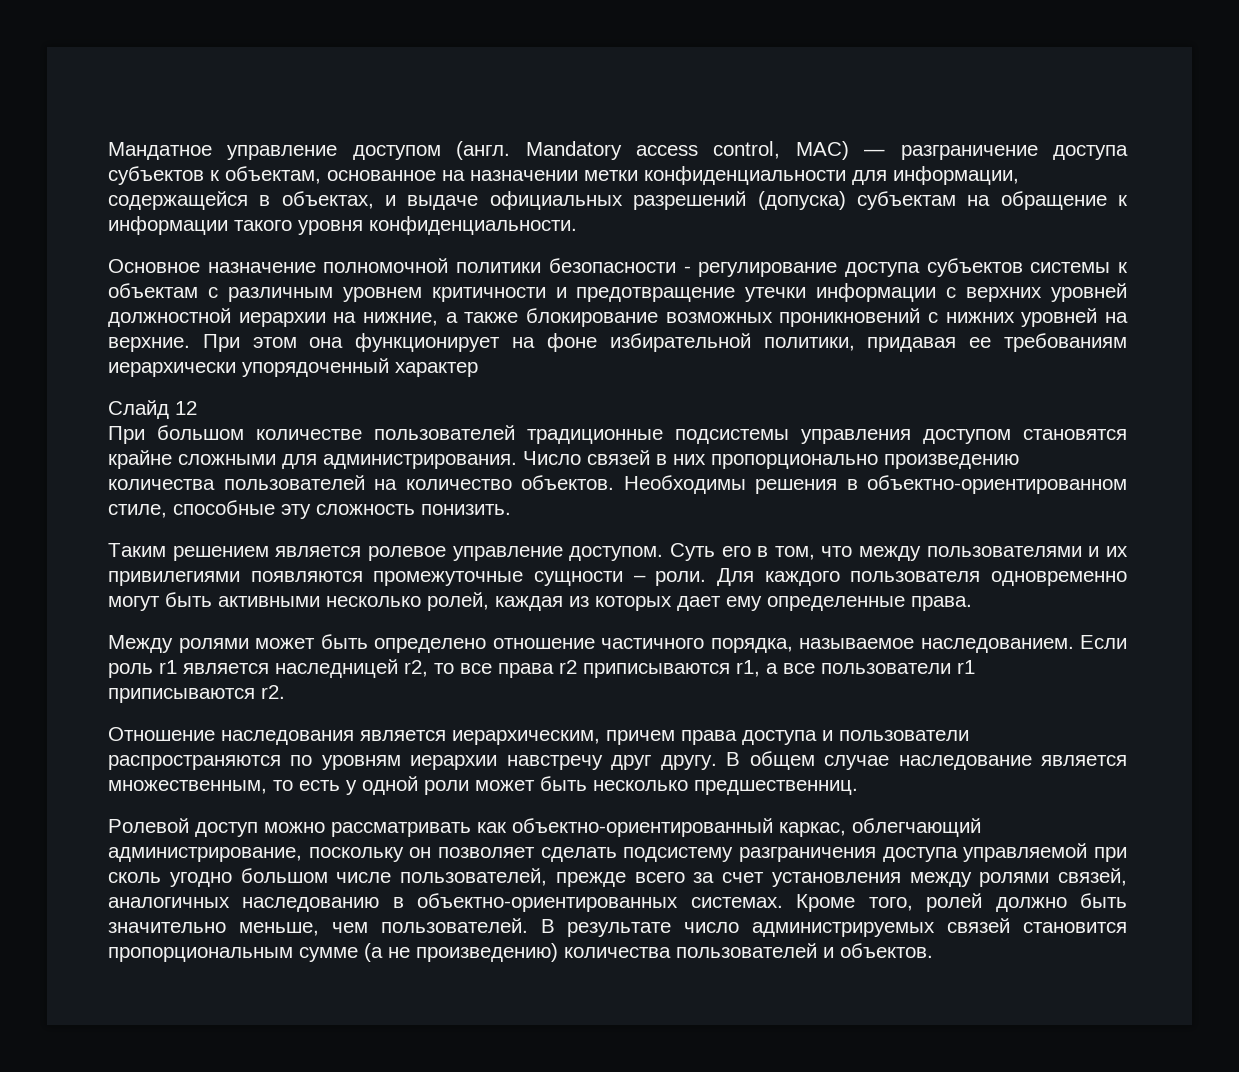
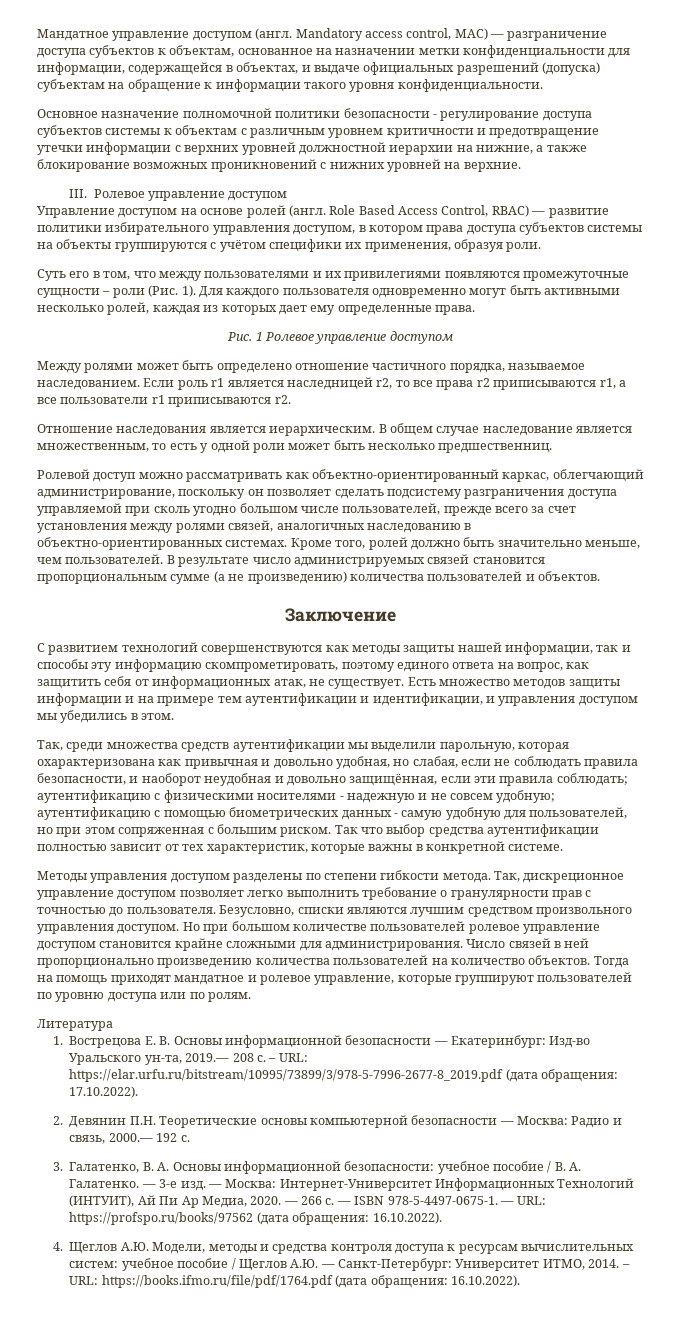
- Основное назначение полномочной политики безопасности - регулирование доступа субъектов системы к объектам с различным уровнем критичности и предотвращение утечки информации с верхних уровней должностной иерархии на нижние, а также блокирование возможных проникновений с нижних уровней на верхние. При этом она функционирует на фоне избирательной политики, придавая ее требованиям иерархически упорядоченный характер
- Слайд 12
- При большом количестве пользователей традиционные подсистемы управления доступом становятся крайне сложными для администрирования. Число связей в них пропорционально произведению количества пользователей на количество объектов. Необходимы решения в объектно-ориентированном стиле, способные эту сложность понизить.
- Таким решением является ролевое управление доступом. Суть его в том, что между пользователями и их привилегиями появляются промежуточные сущности – роли.
+ Основное назначение полномочной политики безопасности - регулирование доступа субъектов системы к объектам с различным уровнем критичности и предотвращение утечки информации с верхних уровней должностной иерархии на нижние, а также блокирование возможных проникновений с нижних уровней на верхние.
+ III. Ролевое управление доступом
+ Управление доступом на основе ролей (англ. Role Based Access Control, RBAC) — развитие политики избирательного управления доступом, в котором права доступа субъектов системы на объекты группируются с учётом специфики их применения, образуя роли.
+ Суть его в том, что между пользователями и их привилегиями появляются промежуточные сущности – роли (Рис. 1).
+ Рис. 1 Ролевое управление доступом
- Отношение наследования является иерархическим, причем права доступа и пользователи распространяются по уровням иерархии навстречу друг другу.
+ Отношение наследования является иерархическим.
+ Заключение
+ С развитием технологий совершенствуются как методы защиты нашей информации, так и способы эту информацию скомпрометировать, поэтому единого ответа на вопрос, как защитить себя от информационных атак, не существует. Есть множество методов защиты информации и на примере тем аутентификации и идентификации, и управления доступом мы убедились в этом.
+ Так, среди множества средств аутентификации мы выделили парольную, которая охарактеризована как привычная и довольно удобная, но слабая, если не соблюдать правила безопасности, и наоборот неудобная и довольно защищённая, если эти правила соблюдать; аутентификацию с физическими носителями - надежную и не совсем удобную; аутентификацию с помощью биометрических данных - самую удобную для пользователей, но при этом сопряженная с большим риском. Так что выбор средства аутентификации полностью зависит от тех характеристик, которые важны в конкретной системе.
+ Методы управления доступом разделены по степени гибкости метода. Так, дискреционное управление доступом позволяет легко выполнить требование о гранулярности прав с точностью до пользователя. Безусловно, списки являются лучшим средством произвольного управления доступом. Но при большом количестве пользователей ролевое управление доступом становится крайне сложными для администрирования. Число связей в ней пропорционально произведению количества пользователей на количество объектов. Тогда на помощь приходят мандатное и ролевое управление, которые группируют пользователей по уровню доступа или по ролям.
+ Литература
+ 1. Вострецова Е. В. Основы информационной безопасности — Екатеринбург: Изд-во Уральского ун-та, 2019.— 208 с. – URL: https://elar.urfu.ru/bitstream/10995/73899/3/978-5-7996-2677-8_2019.pdf (дата обращения: 17.10.2022).
+ 2. Девянин П.Н. Теоретические основы компьютерной безопасности — Москва: Радио и связь, 2000.— 192 с.
+ 3. Галатенко, В. А. Основы информационной безопасности: учебное пособие / В. А. Галатенко. — 3-е изд. — Москва: Интернет-Университет Информационных Технологий (ИНТУИТ), Ай Пи Ар Медиа, 2020. — 266 c. — ISBN 978-5-4497-0675-1. — URL: https://profspo.ru/books/97562 (дата обращения: 16.10.2022).
+ 4. Щеглов А.Ю. Модели, методы и средства контроля доступа к ресурсам вычислительных систем: учебное пособие / Щеглов А.Ю. — Санкт-Петербург: Университет ИТМО, 2014. – URL: https://books.ifmo.ru/file/pdf/1764.pdf (дата обращения: 16.10.2022).

